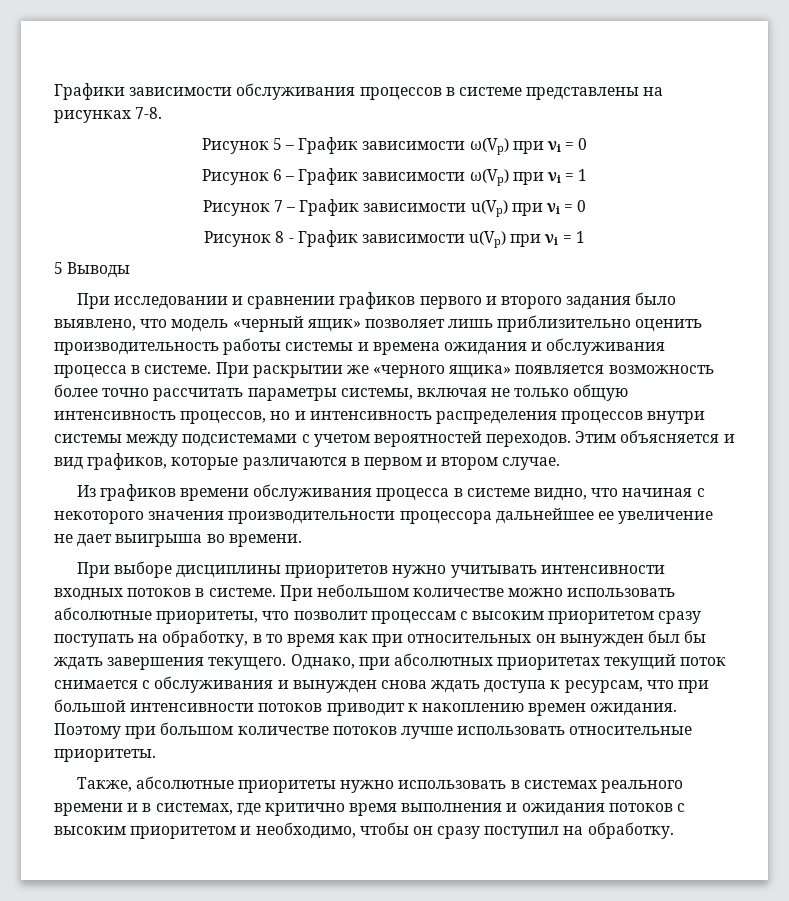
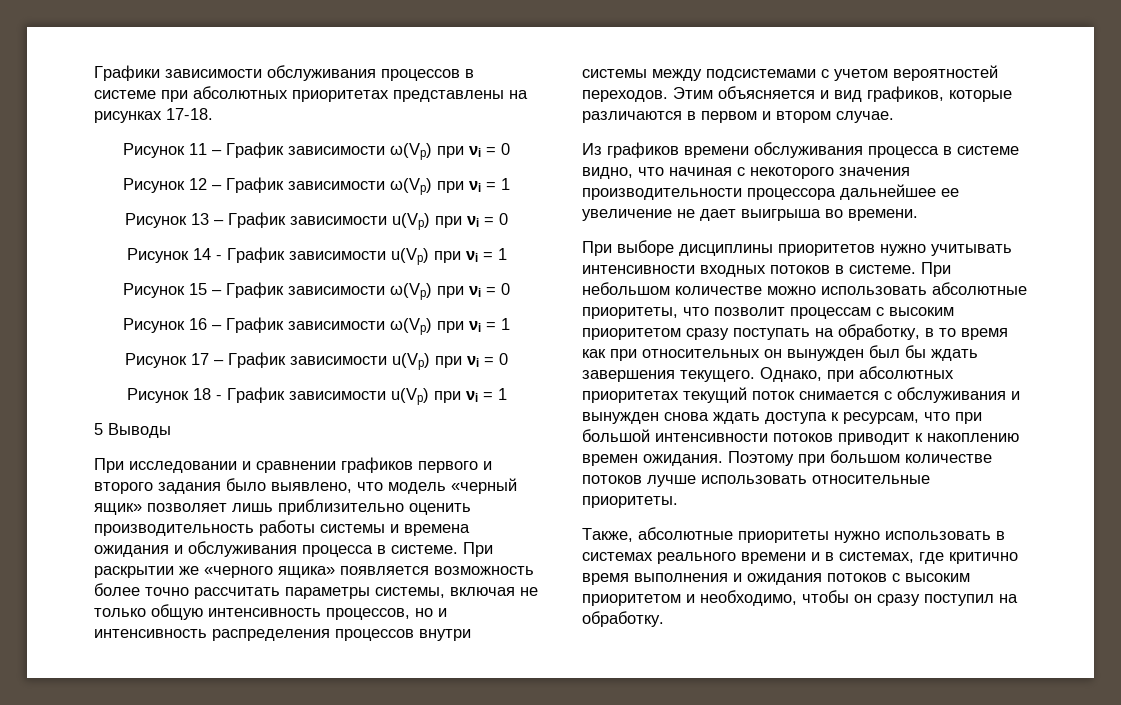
- Графики зависимости обслуживания процессов в системе представлены на рисунках 7-8.
- Рисунок 5 – График зависимости ω(Vp) при νi = 0
- Рисунок 6 – График зависимости ω(Vp) при νi = 1
- Рисунок 7 – График зависимости u(Vp) при νi = 0
- Рисунок 8 - График зависимости u(Vp) при νi = 1
+ Графики зависимости обслуживания процессов в системе при абсолютных приоритетах представлены на рисунках 17-18.
+ Рисунок 11 – График зависимости ω(Vp) при νi = 0
+ Рисунок 12 – График зависимости ω(Vp) при νi = 1
+ Рисунок 13 – График зависимости u(Vp) при νi = 0
+ Рисунок 14 - График зависимости u(Vp) при νi = 1
+ Рисунок 15 – График зависимости ω(Vp) при νi = 0
+ Рисунок 16 – График зависимости ω(Vp) при νi = 1
+ Рисунок 17 – График зависимости u(Vp) при νi = 0
+ Рисунок 18 - График зависимости u(Vp) при νi = 1

